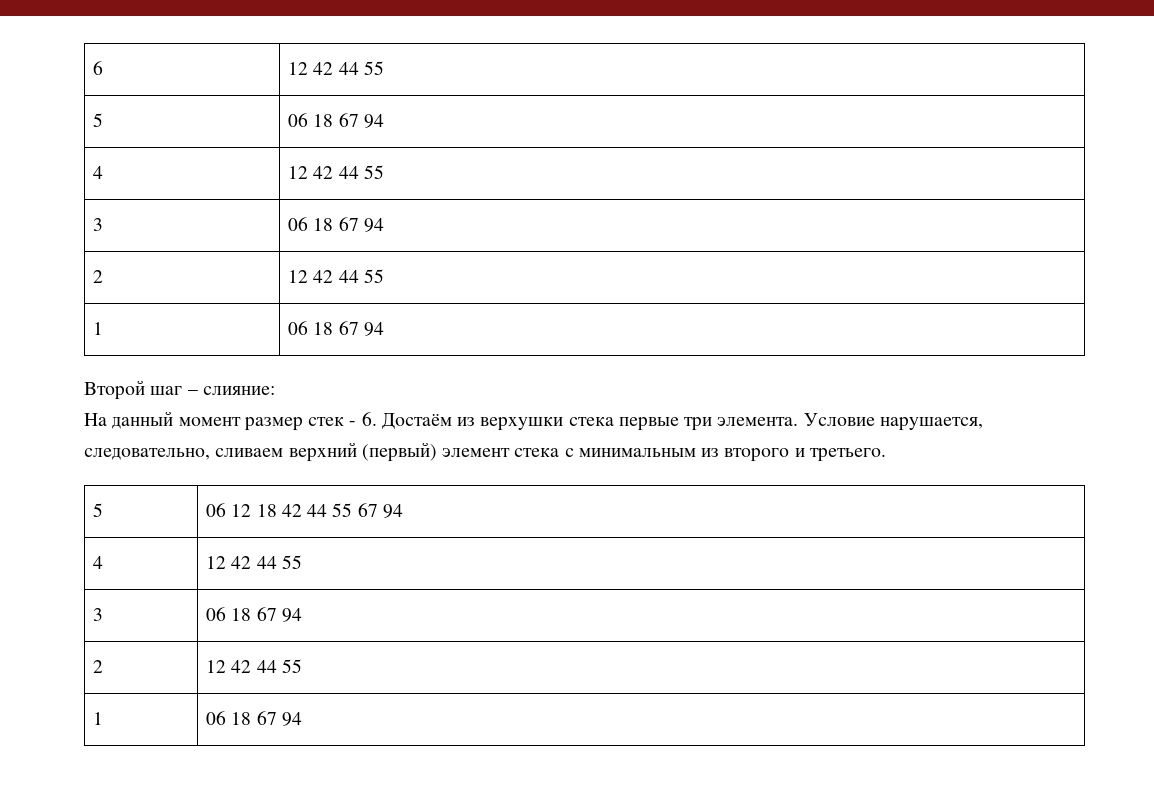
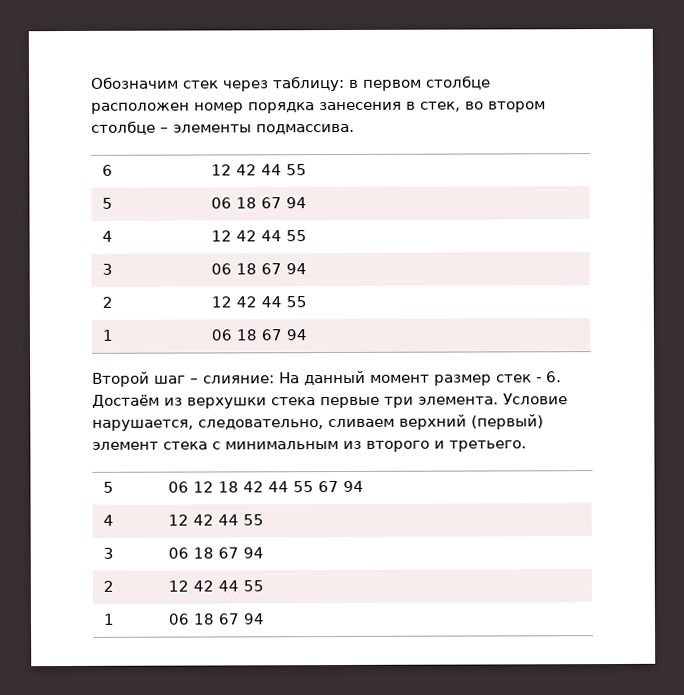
+ Обозначим стек через таблицу: в первом столбце расположен номер порядка занесения в стек, во втором столбце – элементы подмассива.
- Второй шаг – слияние:
- На данный момент размер стек - 6. Достаём из верхушки стека первые три элемента.
+ Второй шаг – слияние: На данный момент размер стек - 6. Достаём из верхушки стека первые три элемента.

